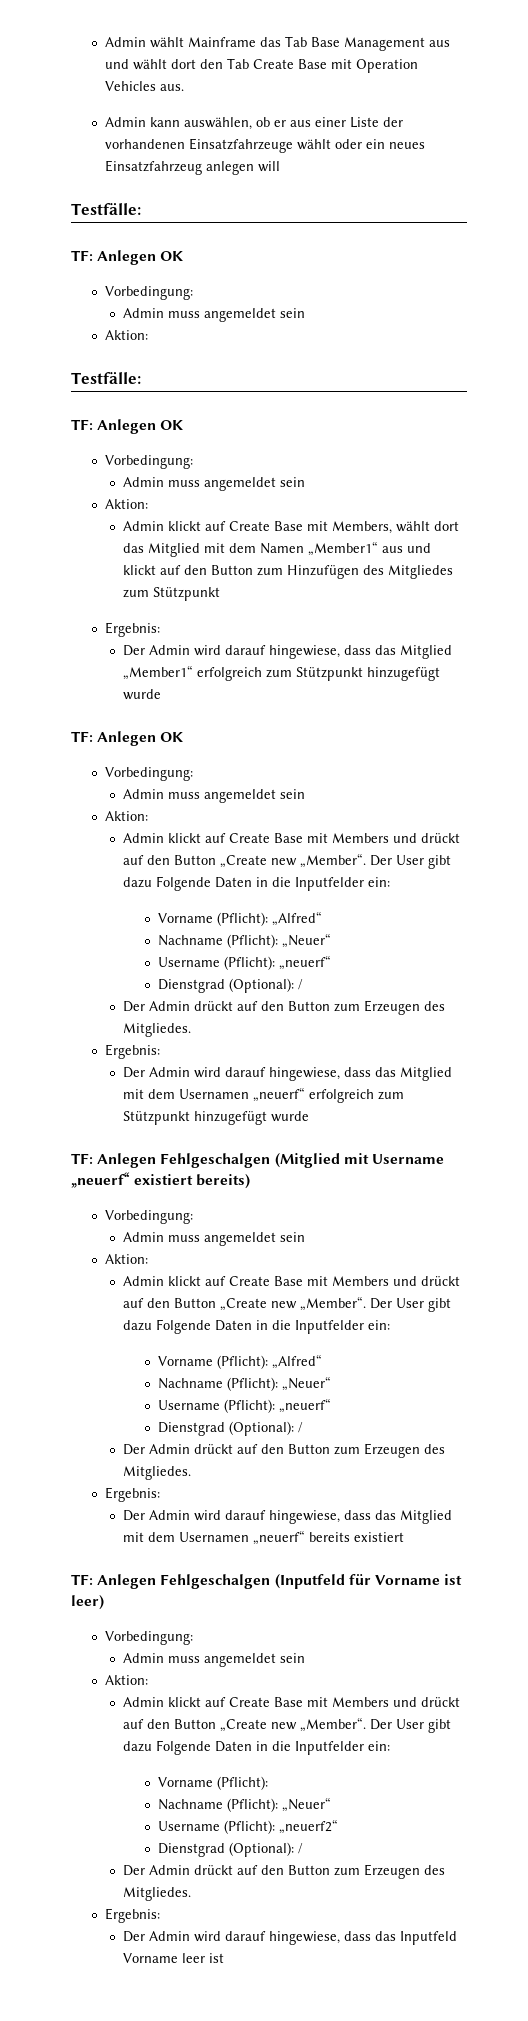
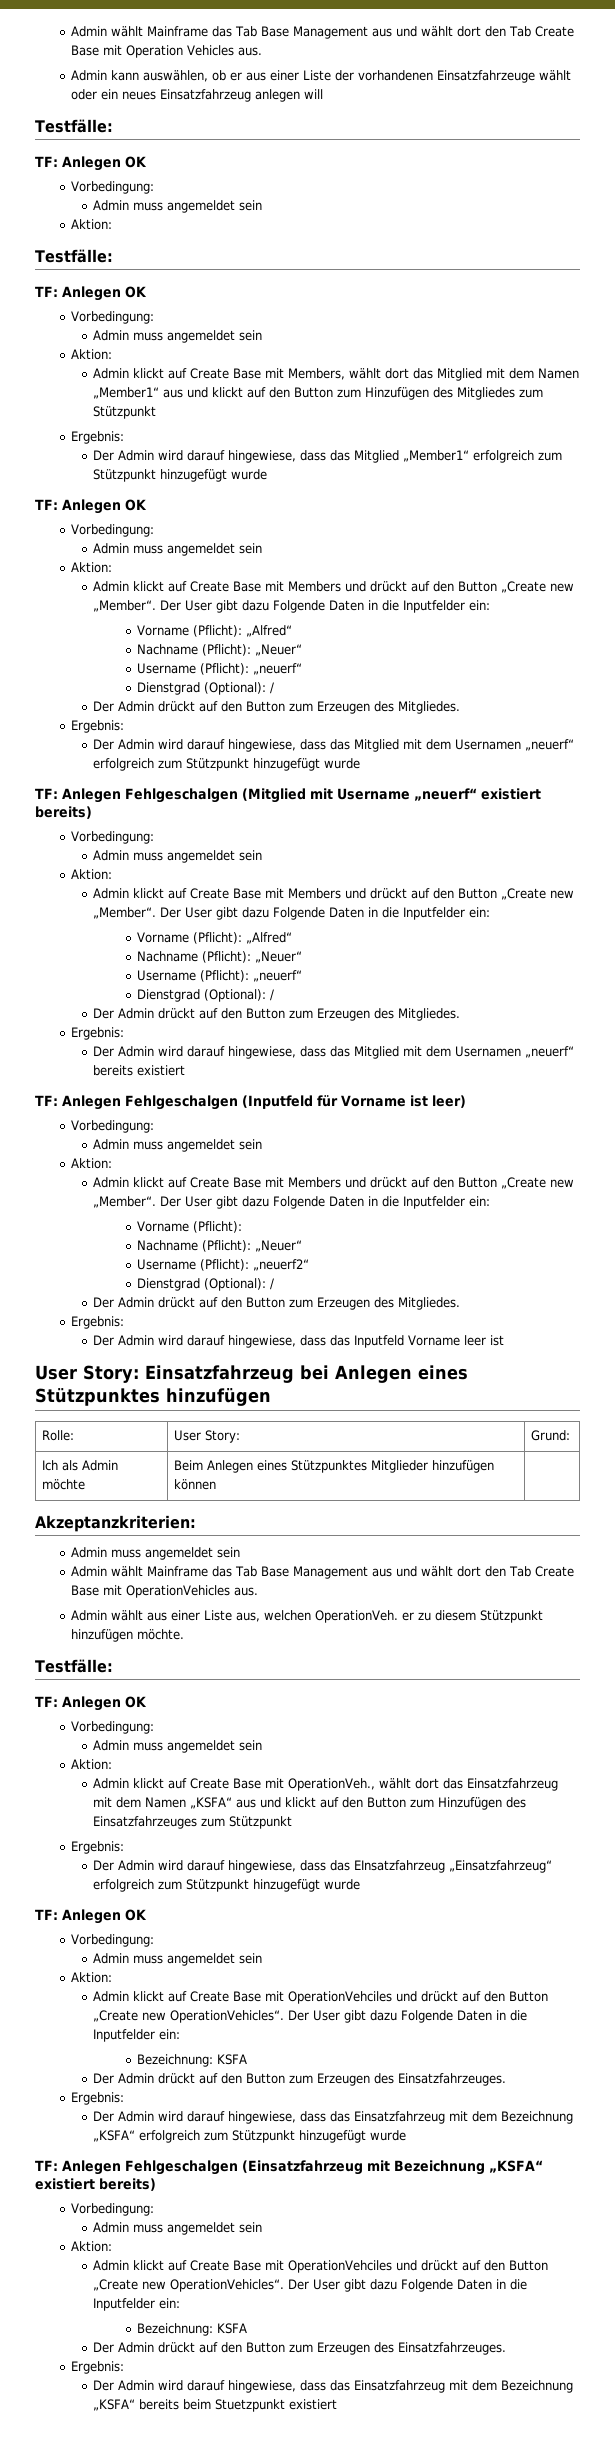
+ User Story: Einsatzfahrzeug bei Anlegen eines Stützpunktes hinzufügen
+ Rolle: | User Story: | Grund:
+ Ich als Admin möchte | Beim Anlegen eines Stützpunktes Mitglieder hinzufügen können |
+ Akzeptanzkriterien:
+ Admin muss angemeldet sein
+ Admin wählt Mainframe das Tab Base Management aus und wählt dort den Tab Create Base mit OperationVehicles aus.
+ Admin wählt aus einer Liste aus, welchen OperationVeh. er zu diesem Stützpunkt hinzufügen möchte.
+ Testfälle:
+ TF: Anlegen OK
+ Vorbedingung:
+ Admin muss angemeldet sein
+ Aktion:
+ Admin klickt auf Create Base mit OperationVeh., wählt dort das Einsatzfahrzeug mit dem Namen „KSFA“ aus und klickt auf den Button zum Hinzufügen des Einsatzfahrzeuges zum Stützpunkt
+ Ergebnis:
+ Der Admin wird darauf hingewiese, dass das EInsatzfahrzeug „Einsatzfahrzeug“ erfolgreich zum Stützpunkt hinzugefügt wurde
+ TF: Anlegen OK
+ Vorbedingung:
+ Admin muss angemeldet sein
+ Aktion:
+ Admin klickt auf Create Base mit OperationVehciles und drückt auf den Button „Create new OperationVehicles“. Der User gibt dazu Folgende Daten in die Inputfelder ein:
+ Bezeichnung: KSFA
+ Der Admin drückt auf den Button zum Erzeugen des Einsatzfahrzeuges.
+ Ergebnis:
+ Der Admin wird darauf hingewiese, dass das Einsatzfahrzeug mit dem Bezeichnung „KSFA“ erfolgreich zum Stützpunkt hinzugefügt wurde
+ TF: Anlegen Fehlgeschalgen (Einsatzfahrzeug mit Bezeichnung „KSFA“ existiert bereits)
+ Vorbedingung:
+ Admin muss angemeldet sein
+ Aktion:
+ Admin klickt auf Create Base mit OperationVehciles und drückt auf den Button „Create new OperationVehicles“. Der User gibt dazu Folgende Daten in die Inputfelder ein:
+ Bezeichnung: KSFA
+ Der Admin drückt auf den Button zum Erzeugen des Einsatzfahrzeuges.
+ Ergebnis:
+ Der Admin wird darauf hingewiese, dass das Einsatzfahrzeug mit dem Bezeichnung „KSFA“ bereits beim Stuetzpunkt existiert

